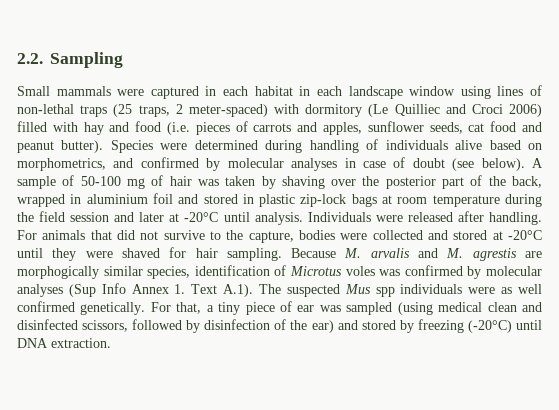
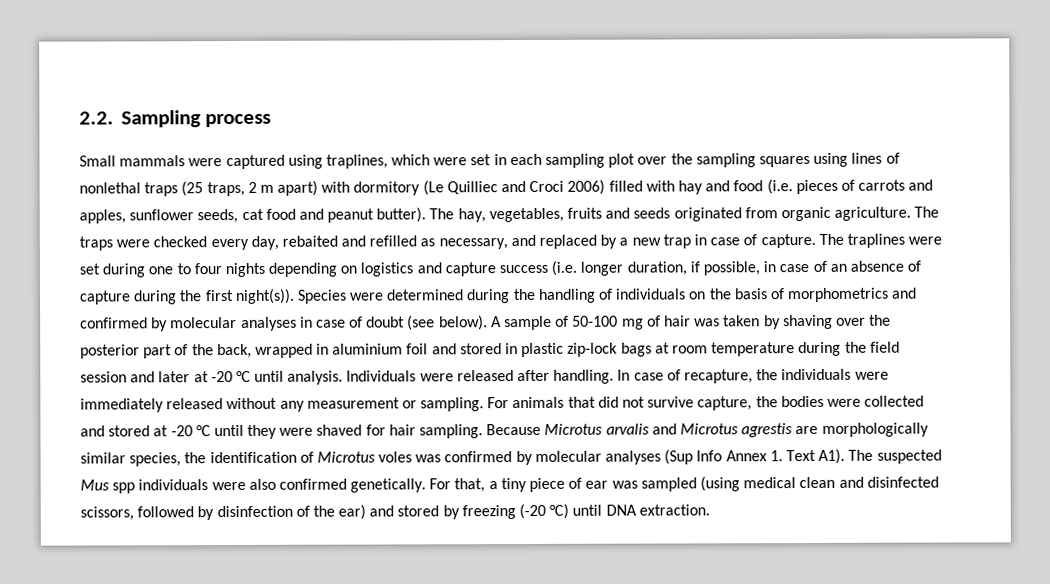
- 2.2. Sampling
+ 2.2. Sampling process
- Small mammals were captured in each habitat in each landscape window using lines of non-lethal traps (25 traps, 2 meter-spaced) with dormitory (Le Quilliec and Croci 2006) filled with hay and food (i.e. pieces of carrots and apples, sunflower seeds, cat food and peanut butter).
+ Small mammals were captured using traplines, which were set in each sampling plot over the sampling squares using lines of nonlethal traps (25 traps, 2 m apart) with dormitory (Le Quilliec and Croci 2006) filled with hay and food (i.e. pieces of carrots and apples, sunflower seeds, cat food and peanut butter).
+ The hay, vegetables, fruits and seeds originated from organic agriculture. The traps were checked every day, rebaited and refilled as necessary, and replaced by a new trap in case of capture. The traplines were set during one to four nights depending on logistics and capture success (i.e. longer duration, if possible, in case of an absence of capture during the first night(s)).
- Species were determined during handling of individuals alive based on morphometrics, and confirmed by molecular analyses in case of doubt (see below).
+ Species were determined during the handling of individuals on the basis of morphometrics and confirmed by molecular analyses in case of doubt (see below).
- A sample of 50-100 mg of hair was taken by shaving over the posterior part of the back, wrapped in aluminium foil and stored in plastic zip-lock bags at room temperature during the field session and later at -20°C until analysis.
+ A sample of 50-100 mg of hair was taken by shaving over the posterior part of the back, wrapped in aluminium foil and stored in plastic zip-lock bags at room temperature during the field session and later at -20 °C until analysis.
+ In case of recapture, the individuals were immediately released without any measurement or sampling.
- For animals that did not survive to the capture, bodies were collected and stored at -20°C until they were shaved for hair sampling.
+ For animals that did not survive capture, the bodies were collected and stored at -20 °C until they were shaved for hair sampling.
- Because M. arvalis and M. agrestis are morphogically similar species, identification of Microtus voles was confirmed by molecular analyses (Sup Info Annex 1. Text A.1). The suspected Mus spp individuals were as well confirmed genetically.
+ Because Microtus arvalis and Microtus agrestis are morphologically similar species, the identification of Microtus voles was confirmed by molecular analyses (Sup Info Annex 1. Text A1). The suspected Mus spp individuals were also confirmed genetically.
- For that, a tiny piece of ear was sampled (using medical clean and disinfected scissors, followed by disinfection of the ear) and stored by freezing (-20°C) until DNA extraction.
+ For that, a tiny piece of ear was sampled (using medical clean and disinfected scissors, followed by disinfection of the ear) and stored by freezing (-20 °C) until DNA extraction.

